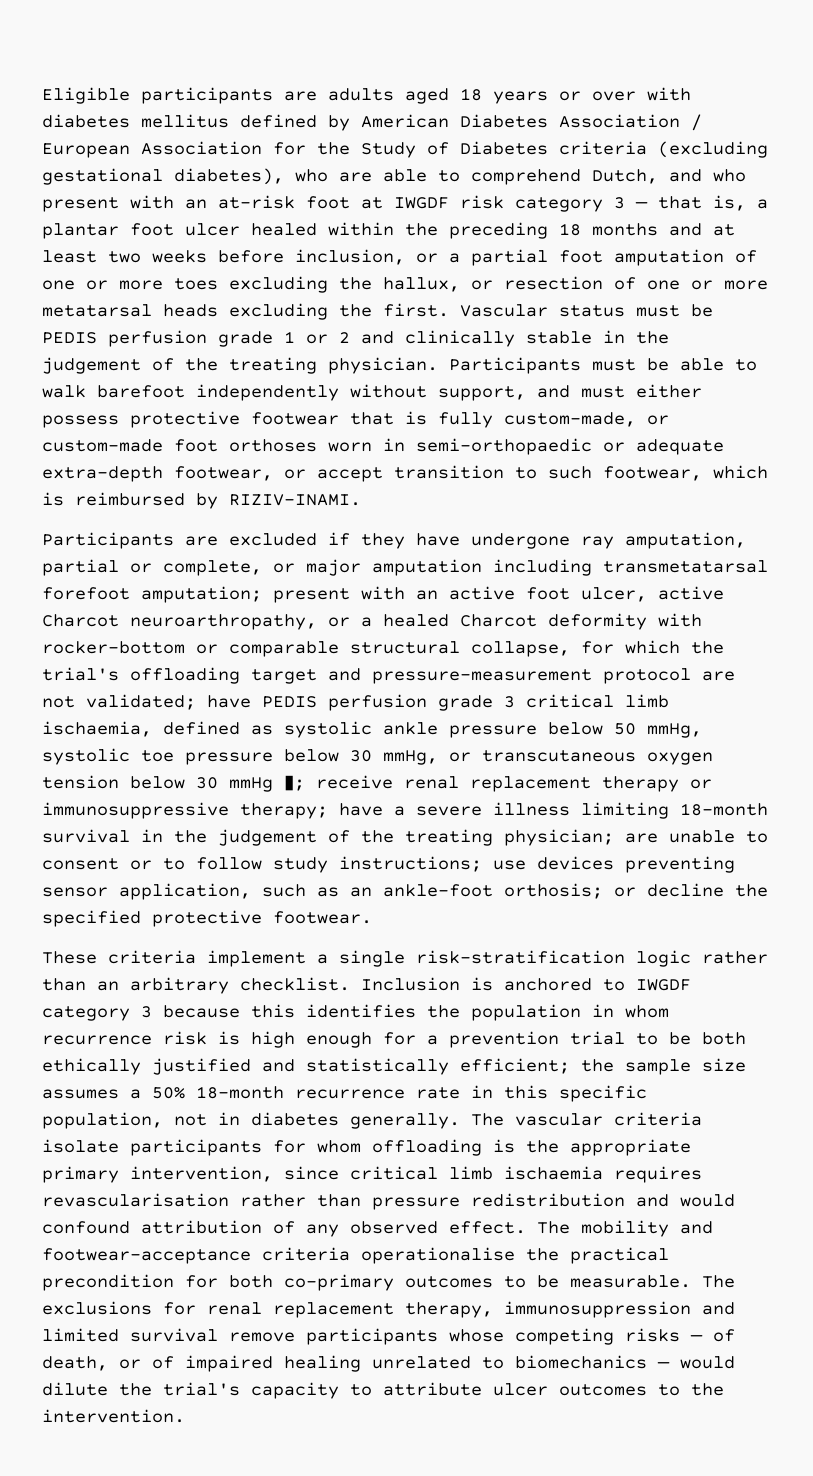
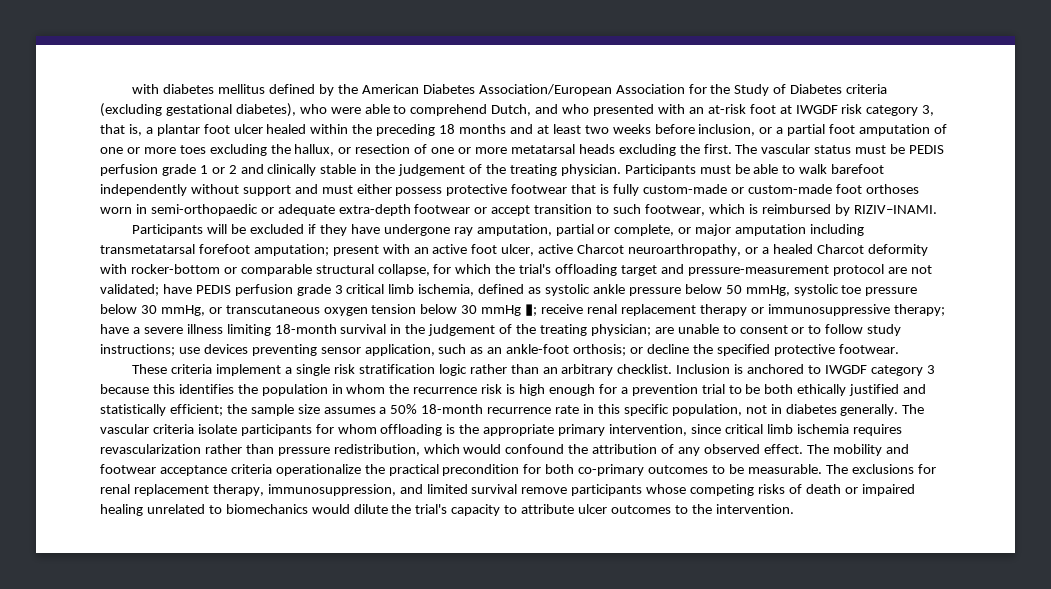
- Eligible participants are adults aged 18 years or over with diabetes mellitus defined by American Diabetes Association / European Association for the Study of Diabetes criteria (excluding gestational diabetes), who are able to comprehend Dutch, and who present with an at-risk foot at IWGDF risk category 3 — that is, a plantar foot ulcer healed within the preceding 18 months and at least two weeks before inclusion, or a partial foot amputation of one or more toes excluding the hallux, or resection of one or more metatarsal heads excluding the first.
+ with diabetes mellitus defined by the American Diabetes Association/European Association for the Study of Diabetes criteria (excluding gestational diabetes), who were able to comprehend Dutch, and who presented with an at-risk foot at IWGDF risk category 3, that is, a plantar foot ulcer healed within the preceding 18 months and at least two weeks before inclusion, or a partial foot amputation of one or more toes excluding the hallux, or resection of one or more metatarsal heads excluding the first.
- Vascular status must be PEDIS perfusion grade 1 or 2 and clinically stable in the judgement of the treating physician.
+ The vascular status must be PEDIS perfusion grade 1 or 2 and clinically stable in the judgement of the treating physician.
- Participants must be able to walk barefoot independently without support, and must either possess protective footwear that is fully custom-made, or custom-made foot orthoses worn in semi-orthopaedic or adequate extra-depth footwear, or accept transition to such footwear, which is reimbursed by RIZIV–INAMI.
+ Participants must be able to walk barefoot independently without support and must either possess protective footwear that is fully custom-made or custom-made foot orthoses worn in semi-orthopaedic or adequate extra-depth footwear or accept transition to such footwear, which is reimbursed by RIZIV–INAMI.
- Participants are excluded if they have undergone ray amputation, partial or complete, or major amputation including transmetatarsal forefoot amputation;
+ Participants will be excluded if they have undergone ray amputation, partial or complete, or major amputation including transmetatarsal forefoot amputation;
- have PEDIS perfusion grade 3 critical limb ischaemia, defined as systolic ankle pressure below 50 mmHg, systolic toe pressure below 30 mmHg, or transcutaneous oxygen tension below 30 mmHg ▮;
+ have PEDIS perfusion grade 3 critical limb ischemia, defined as systolic ankle pressure below 50 mmHg, systolic toe pressure below 30 mmHg, or transcutaneous oxygen tension below 30 mmHg ▮;
- These criteria implement a single risk-stratification logic rather than an arbitrary checklist.
+ These criteria implement a single risk stratification logic rather than an arbitrary checklist.
- Inclusion is anchored to IWGDF category 3 because this identifies the population in whom recurrence risk is high enough for a prevention trial to be both ethically justified and statistically efficient; the sample size assumes a 50% 18-month recurrence rate in this specific population, not in diabetes generally.
+ Inclusion is anchored to IWGDF category 3 because this identifies the population in whom the recurrence risk is high enough for a prevention trial to be both ethically justified and statistically efficient; the sample size assumes a 50% 18-month recurrence rate in this specific population, not in diabetes generally.
- The vascular criteria isolate participants for whom offloading is the appropriate primary intervention, since critical limb ischaemia requires revascularisation rather than pressure redistribution and would confound attribution of any observed effect.
+ The vascular criteria isolate participants for whom offloading is the appropriate primary intervention, since critical limb ischemia requires revascularization rather than pressure redistribution, which would confound the attribution of any observed effect.
- The mobility and footwear-acceptance criteria operationalise the practical precondition for both co-primary outcomes to be measurable.
+ The mobility and footwear acceptance criteria operationalize the practical precondition for both co-primary outcomes to be measurable.
- The exclusions for renal replacement therapy, immunosuppression and limited survival remove participants whose competing risks — of death, or of impaired healing unrelated to biomechanics — would dilute the trial's capacity to attribute ulcer outcomes to the intervention.
+ The exclusions for renal replacement therapy, immunosuppression, and limited survival remove participants whose competing risks of death or impaired healing unrelated to biomechanics would dilute the trial's capacity to attribute ulcer outcomes to the intervention.

